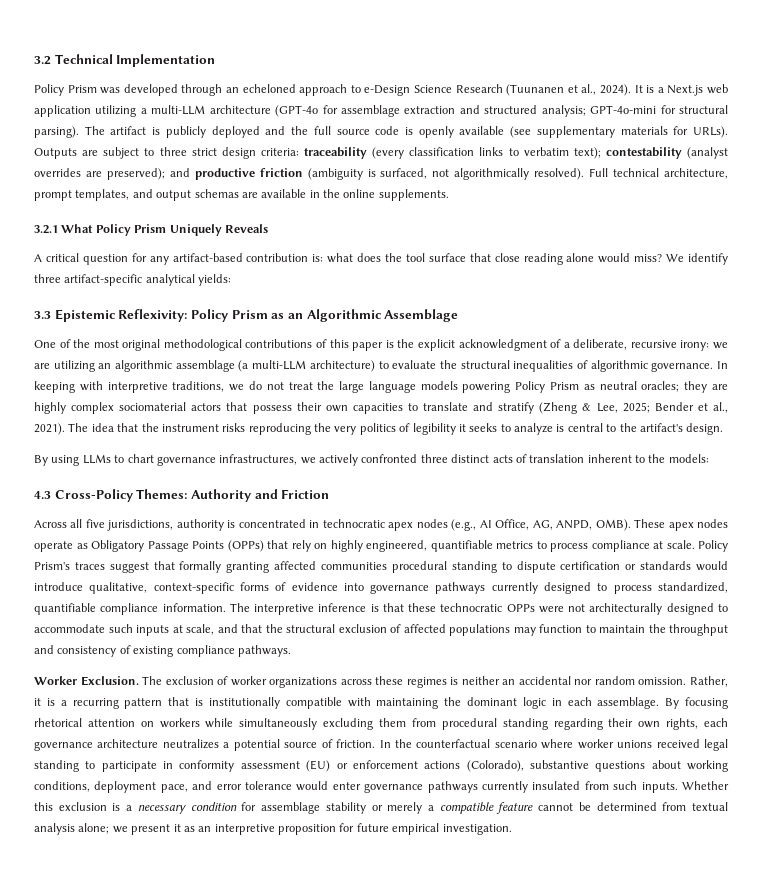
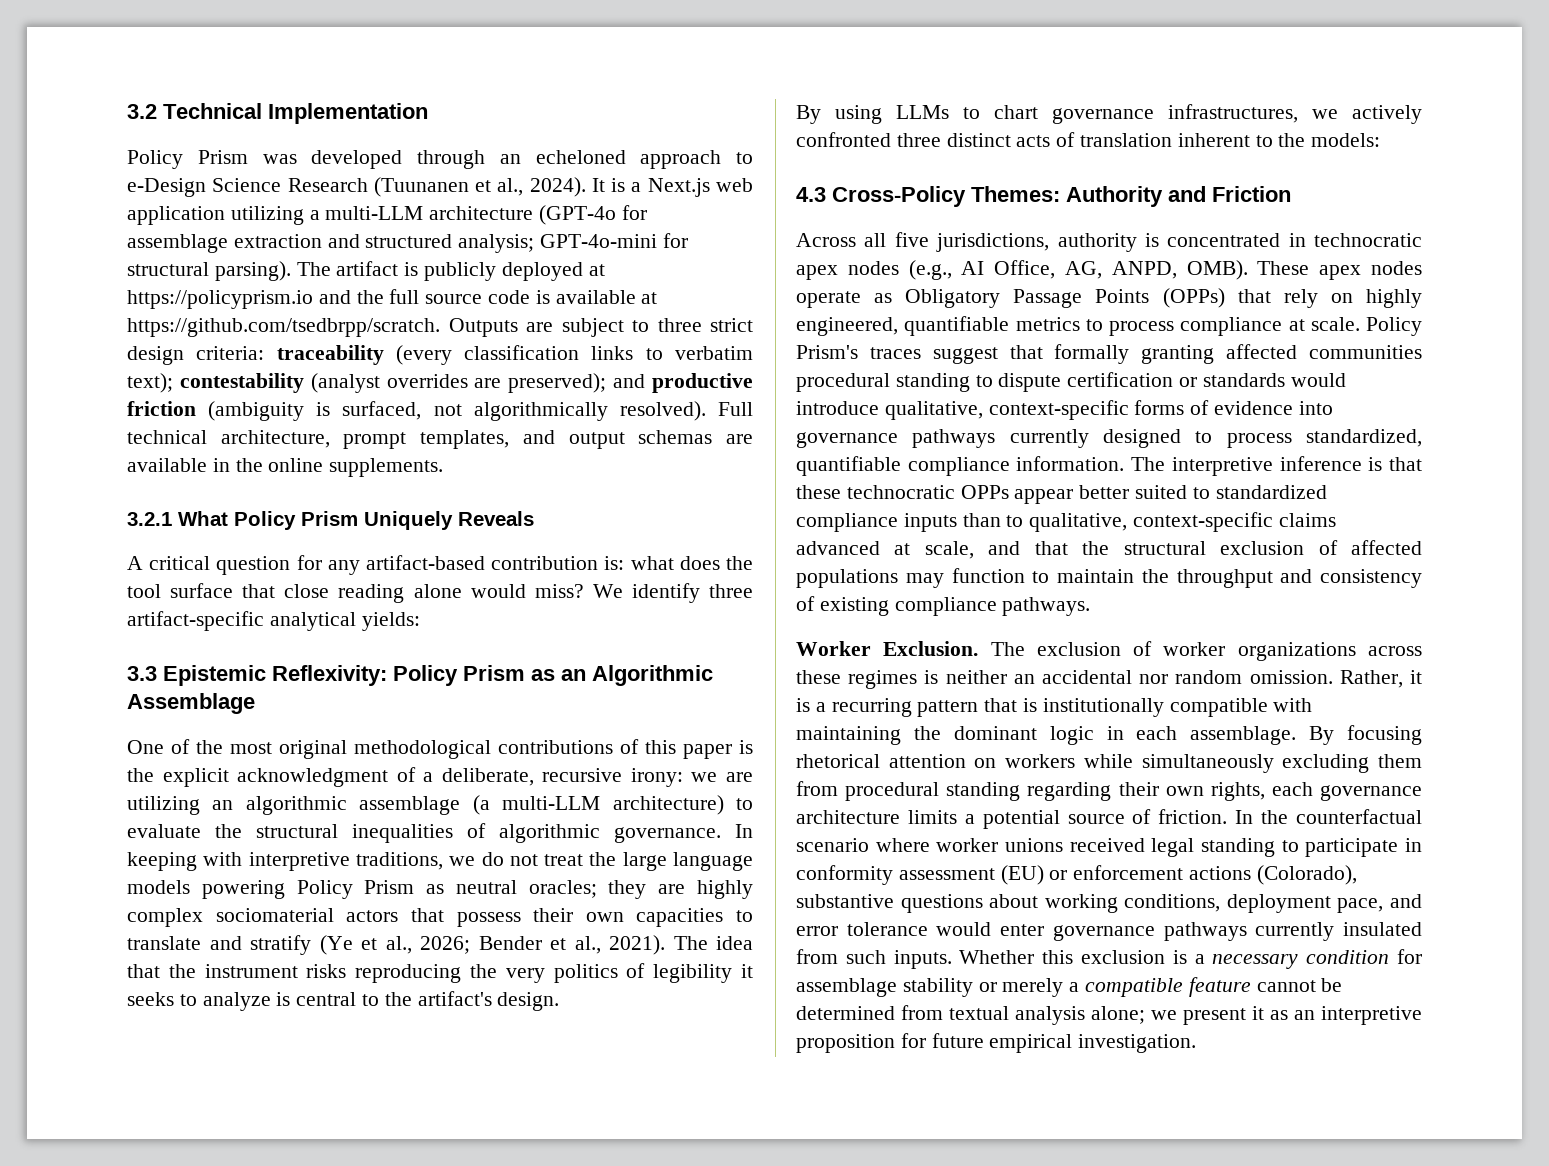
- The artifact is publicly deployed and the full source code is openly available (see supplementary materials for URLs). Outputs are subject to three strict design criteria: traceability (every classification links to verbatim text); contestability (analyst overrides are preserved); and productive friction (ambiguity is surfaced, not algorithmically resolved).
+ The artifact is publicly deployed at https://policyprism.io and the full source code is available at https://github.com/tsedbrpp/scratch. Outputs are subject to three strict design criteria: traceability (every classification links to verbatim text); contestability (analyst overrides are preserved); and productive friction (ambiguity is surfaced, not algorithmically resolved).
- In keeping with interpretive traditions, we do not treat the large language models powering Policy Prism as neutral oracles; they are highly complex sociomaterial actors that possess their own capacities to translate and stratify (Zheng & Lee, 2025; Bender et al., 2021).
+ In keeping with interpretive traditions, we do not treat the large language models powering Policy Prism as neutral oracles; they are highly complex sociomaterial actors that possess their own capacities to translate and stratify (Ye et al., 2026; Bender et al., 2021).
- The interpretive inference is that these technocratic OPPs were not architecturally designed to accommodate such inputs at scale, and that the structural exclusion of affected populations may function to maintain the throughput and consistency of existing compliance pathways.
+ The interpretive inference is that these technocratic OPPs appear better suited to standardized compliance inputs than to qualitative, context-specific claims advanced at scale, and that the structural exclusion of affected populations may function to maintain the throughput and consistency of existing compliance pathways.
- By focusing rhetorical attention on workers while simultaneously excluding them from procedural standing regarding their own rights, each governance architecture neutralizes a potential source of friction.
+ By focusing rhetorical attention on workers while simultaneously excluding them from procedural standing regarding their own rights, each governance architecture limits a potential source of friction.

